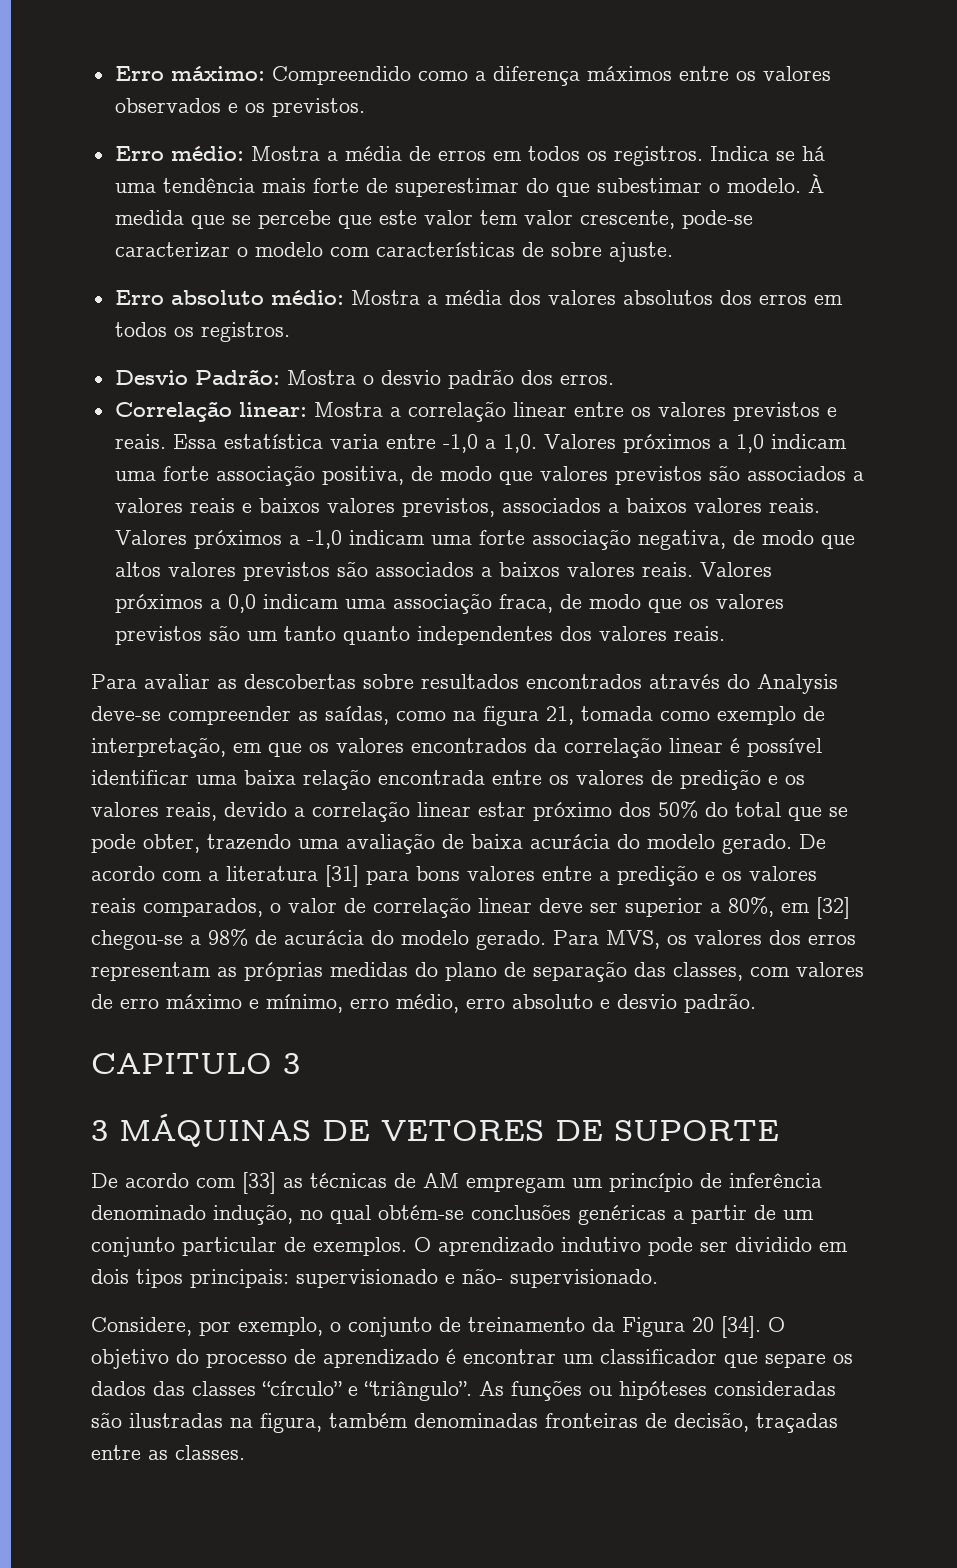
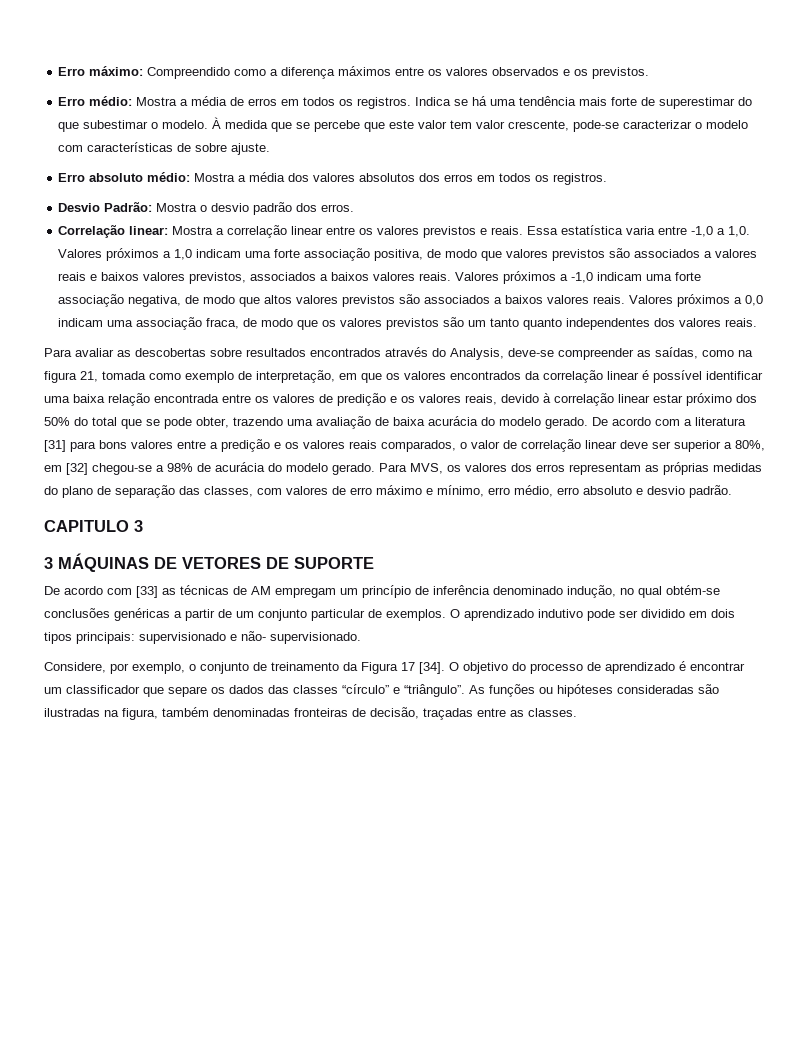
- Para avaliar as descobertas sobre resultados encontrados através do Analysis deve-se compreender as saídas, como na figura 21, tomada como exemplo de interpretação, em que os valores encontrados da correlação linear é possível identificar uma baixa relação encontrada entre os valores de predição e os valores reais, devido a correlação linear estar próximo dos 50% do total que se pode obter, trazendo uma avaliação de baixa acurácia do modelo gerado.
+ Para avaliar as descobertas sobre resultados encontrados através do Analysis, deve-se compreender as saídas, como na figura 21, tomada como exemplo de interpretação, em que os valores encontrados da correlação linear é possível identificar uma baixa relação encontrada entre os valores de predição e os valores reais, devido à correlação linear estar próximo dos 50% do total que se pode obter, trazendo uma avaliação de baixa acurácia do modelo gerado.
- Considere, por exemplo, o conjunto de treinamento da Figura 20 [34].
+ Considere, por exemplo, o conjunto de treinamento da Figura 17 [34].

